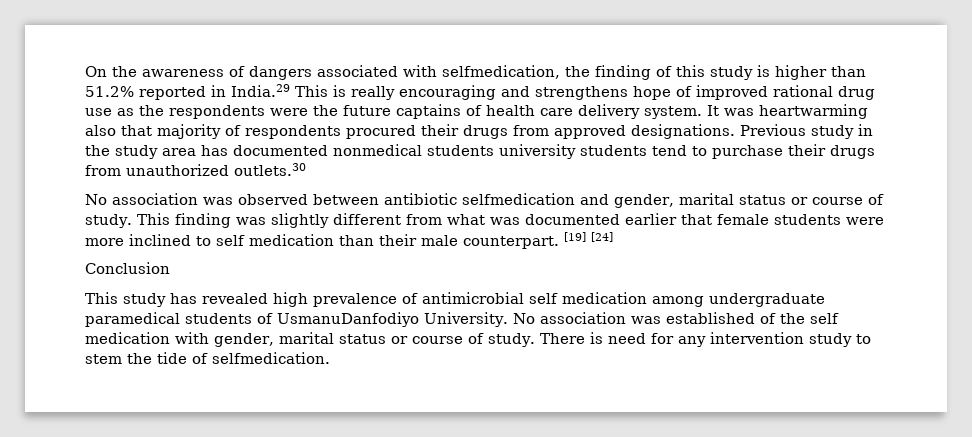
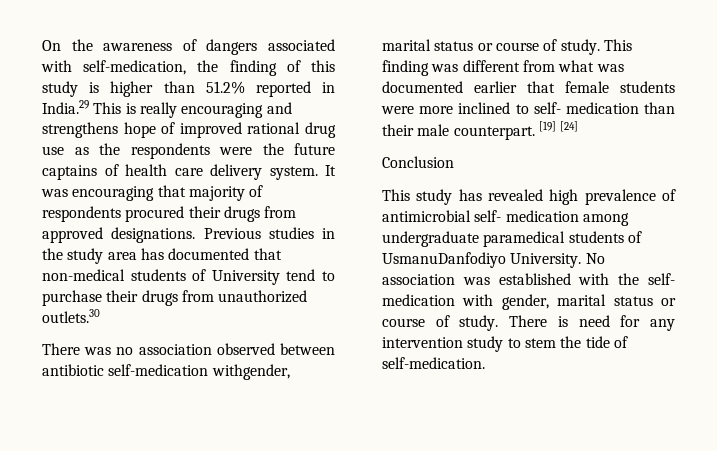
- On the awareness of dangers associated with selfmedication, the finding of this study is higher than 51.2% reported in India.29 This is really encouraging and strengthens hope of improved rational drug use as the respondents were the future captains of health care delivery system.
+ On the awareness of dangers associated with self-medication, the finding of this study is higher than 51.2% reported in India.29 This is really encouraging and strengthens hope of improved rational drug use as the respondents were the future captains of health care delivery system.
- It was heartwarming also that majority of respondents procured their drugs from approved designations.
+ It was encouraging that majority of respondents procured their drugs from approved designations.
- Previous study in the study area has documented nonmedical students university students tend to purchase their drugs from unauthorized outlets.30
+ Previous studies in the study area has documented that non-medical students of University tend to purchase their drugs from unauthorized outlets.30
- No association was observed between antibiotic selfmedication and gender, marital status or course of study.
+ There was no association observed between antibiotic self-medication withgender, marital status or course of study.
- This finding was slightly different from what was documented earlier that female students were more inclined to self medication than their male counterpart.
+ This finding was different from what was documented earlier that female students were more inclined to self- medication than their male counterpart.
- This study has revealed high prevalence of antimicrobial self medication among undergraduate paramedical students of UsmanuDanfodiyo University.
+ This study has revealed high prevalence of antimicrobial self- medication among undergraduate paramedical students of UsmanuDanfodiyo University.
- No association was established of the self medication with gender, marital status or course of study.
+ No association was established with the self- medication with gender, marital status or course of study.
- There is need for any intervention study to stem the tide of selfmedication.
+ There is need for any intervention study to stem the tide of self-medication.

